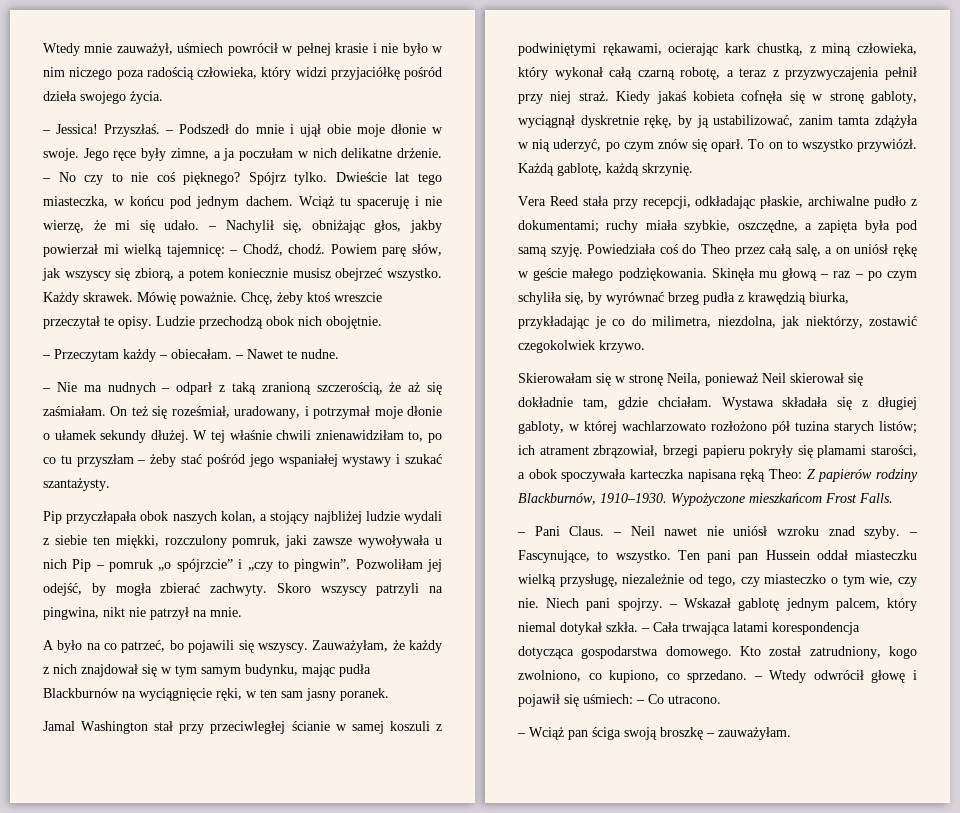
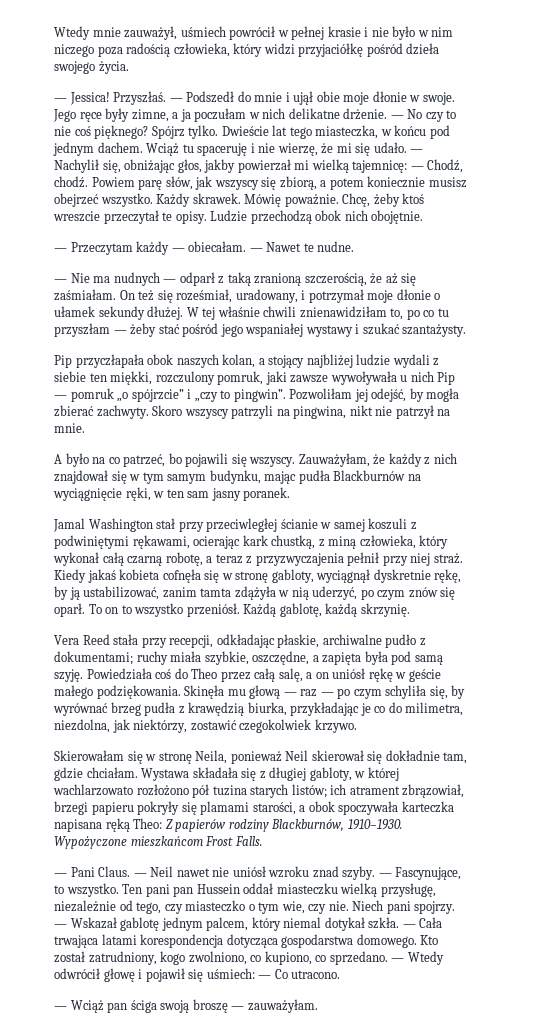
- – Jessica!
+ — Jessica!
- – Podszedł do mnie i ujął obie moje dłonie w swoje.
+ — Podszedł do mnie i ujął obie moje dłonie w swoje.
- – No czy to nie coś pięknego?
+ — No czy to nie coś pięknego?
- – Nachylił się, obniżając głos, jakby powierzał mi wielką tajemnicę: – Chodź, chodź.
+ — Nachylił się, obniżając głos, jakby powierzał mi wielką tajemnicę: — Chodź, chodź.
- – Przeczytam każdy – obiecałam. – Nawet te nudne.
+ — Przeczytam każdy — obiecałam. — Nawet te nudne.
- – Nie ma nudnych – odparł z taką zranioną szczerością, że aż się zaśmiałam.
+ — Nie ma nudnych — odparł z taką zranioną szczerością, że aż się zaśmiałam.
- W tej właśnie chwili znienawidziłam to, po co tu przyszłam – żeby stać pośród jego wspaniałej wystawy i szukać szantażysty.
+ W tej właśnie chwili znienawidziłam to, po co tu przyszłam — żeby stać pośród jego wspaniałej wystawy i szukać szantażysty.
- Pip przyczłapała obok naszych kolan, a stojący najbliżej ludzie wydali z siebie ten miękki, rozczulony pomruk, jaki zawsze wywoływała u nich Pip – pomruk „o spójrzcie” i „czy to pingwin”.
+ Pip przyczłapała obok naszych kolan, a stojący najbliżej ludzie wydali z siebie ten miękki, rozczulony pomruk, jaki zawsze wywoływała u nich Pip — pomruk „o spójrzcie” i „czy to pingwin”.
- To on to wszystko przywiózł.
+ To on to wszystko przeniósł.
- Skinęła mu głową – raz – po czym schyliła się, by wyrównać brzeg pudła z krawędzią biurka, przykładając je co do milimetra, niezdolna, jak niektórzy, zostawić czegokolwiek krzywo.
+ Skinęła mu głową — raz — po czym schyliła się, by wyrównać brzeg pudła z krawędzią biurka, przykładając je co do milimetra, niezdolna, jak niektórzy, zostawić czegokolwiek krzywo.
- – Pani Claus.
+ — Pani Claus.
- – Neil nawet nie uniósł wzroku znad szyby.
+ — Neil nawet nie uniósł wzroku znad szyby.
- – Fascynujące, to wszystko.
+ — Fascynujące, to wszystko.
- – Wskazał gablotę jednym palcem, który niemal dotykał szkła.
+ — Wskazał gablotę jednym palcem, który niemal dotykał szkła.
- – Cała trwająca latami korespondencja dotycząca gospodarstwa domowego.
+ — Cała trwająca latami korespondencja dotycząca gospodarstwa domowego.
- – Wtedy odwrócił głowę i pojawił się uśmiech: – Co utracono.
+ — Wtedy odwrócił głowę i pojawił się uśmiech: — Co utracono.
- – Wciąż pan ściga swoją broszkę – zauważyłam.
+ — Wciąż pan ściga swoją broszę — zauważyłam.

